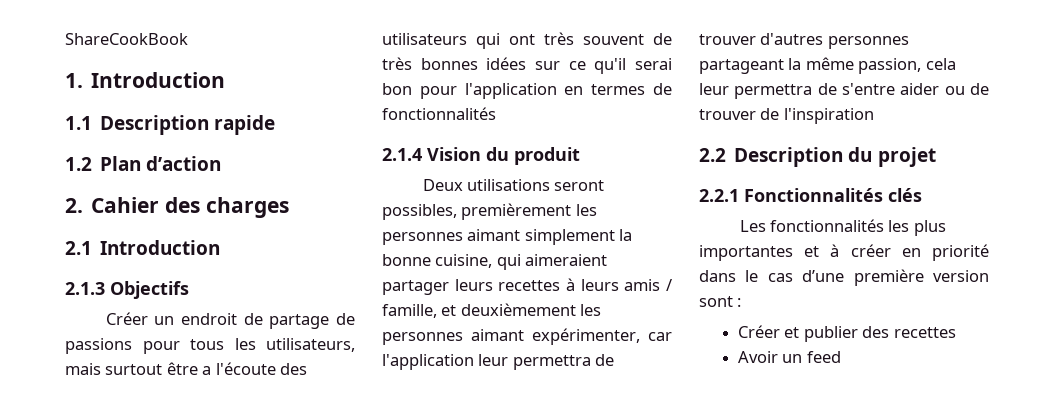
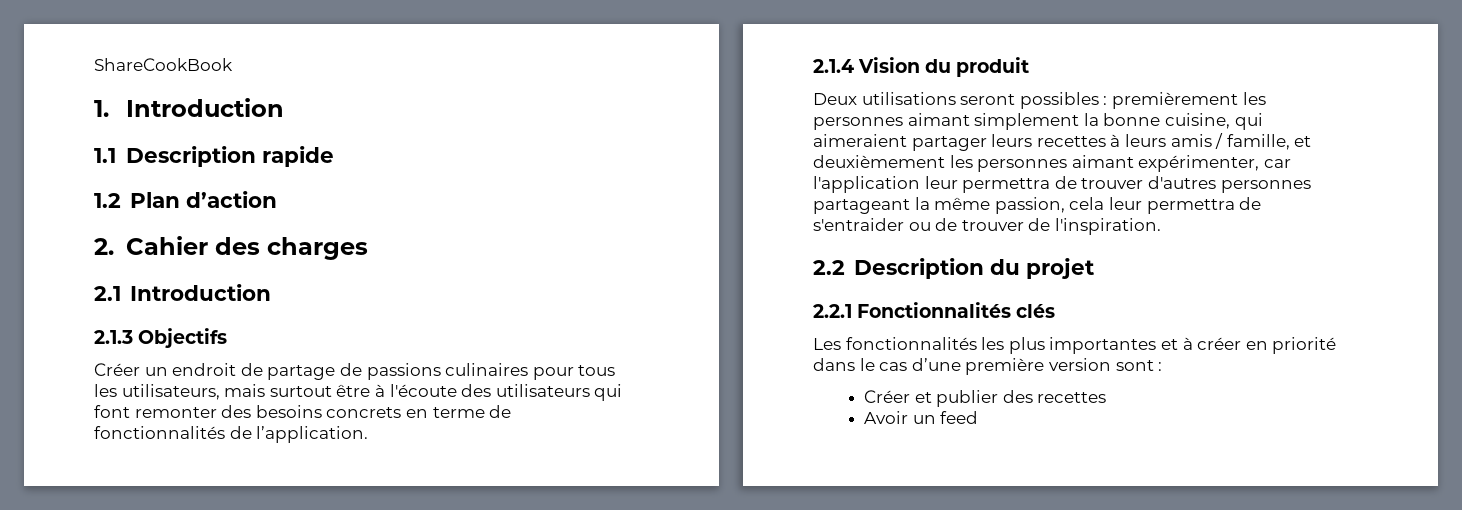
- Créer un endroit de partage de passions pour tous les utilisateurs, mais surtout être a l'écoute des utilisateurs qui ont très souvent de très bonnes idées sur ce qu'il serai bon pour l'application en termes de fonctionnalités
+ Créer un endroit de partage de passions culinaires pour tous les utilisateurs, mais surtout être à l'écoute des utilisateurs qui font remonter des besoins concrets en terme de fonctionnalités de l’application.
- Deux utilisations seront possibles, premièrement les personnes aimant simplement la bonne cuisine, qui aimeraient partager leurs recettes à leurs amis / famille, et deuxièmement les personnes aimant expérimenter, car l'application leur permettra de trouver d'autres personnes partageant la même passion, cela leur permettra de s'entre aider ou de trouver de l'inspiration
+ Deux utilisations seront possibles : premièrement les personnes aimant simplement la bonne cuisine, qui aimeraient partager leurs recettes à leurs amis / famille, et deuxièmement les personnes aimant expérimenter, car l'application leur permettra de trouver d'autres personnes partageant la même passion, cela leur permettra de s'entraider ou de trouver de l'inspiration.

